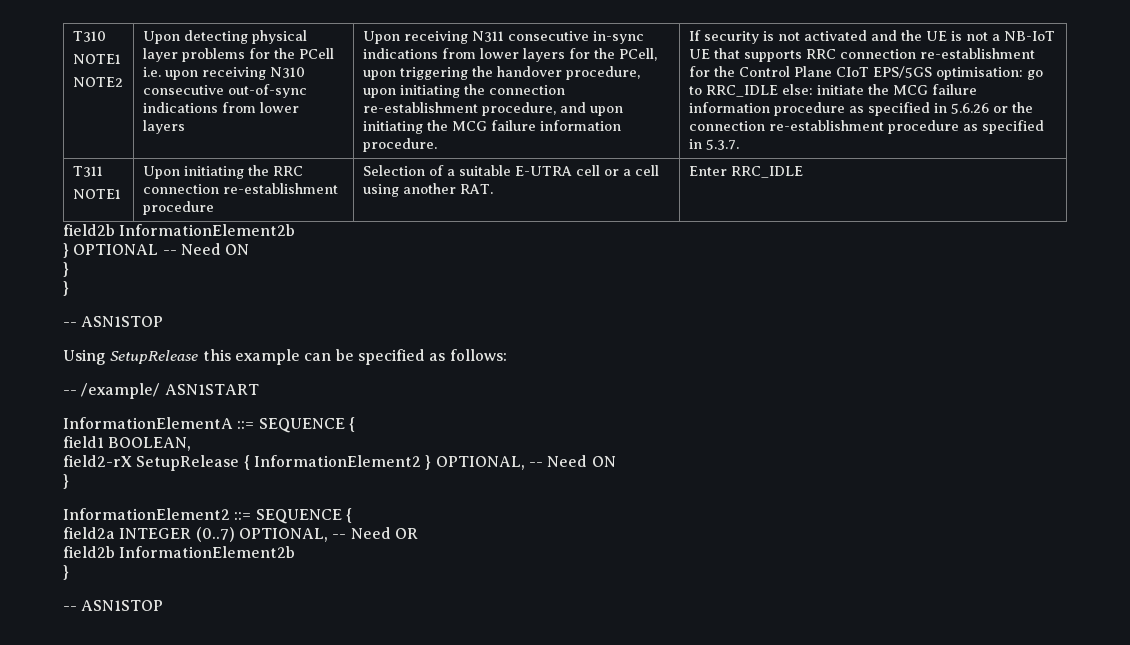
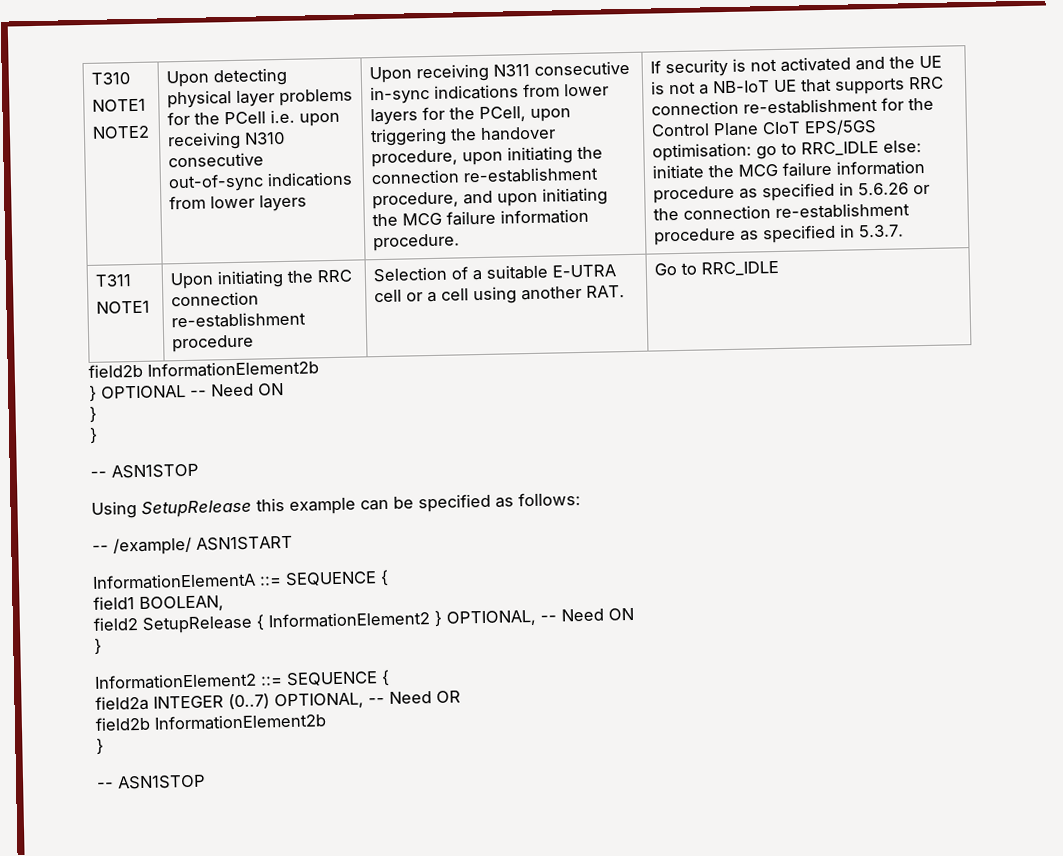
  T311
- NOTE1 | Upon initiating the RRC connection re-establishment procedure | Selection of a suitable E-UTRA cell or a cell using another RAT. | Enter RRC_IDLE
+ NOTE1 | Upon initiating the RRC connection re-establishment procedure | Selection of a suitable E-UTRA cell or a cell using another RAT. | Go to RRC_IDLE
- field2-rX SetupRelease { InformationElement2 } OPTIONAL, -- Need ON
+ field2 SetupRelease { InformationElement2 } OPTIONAL, -- Need ON

